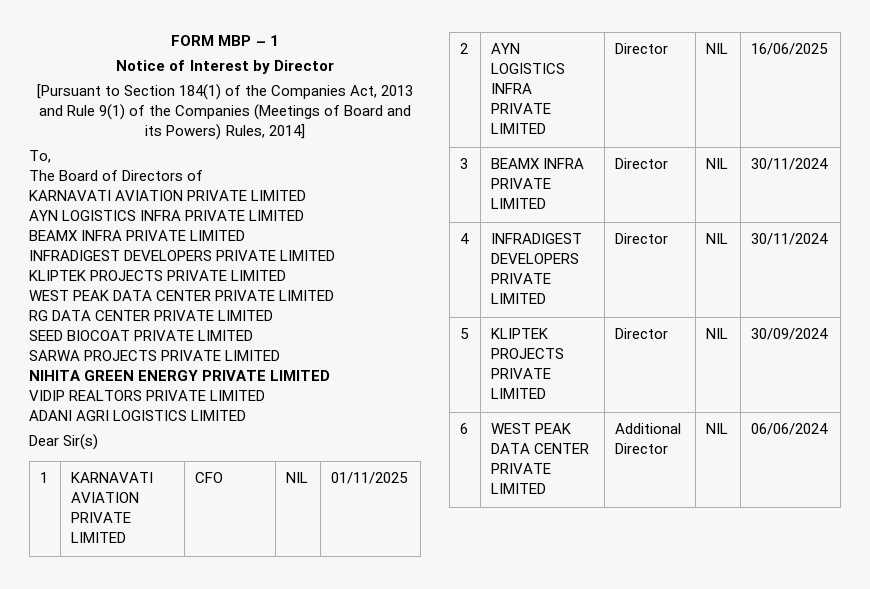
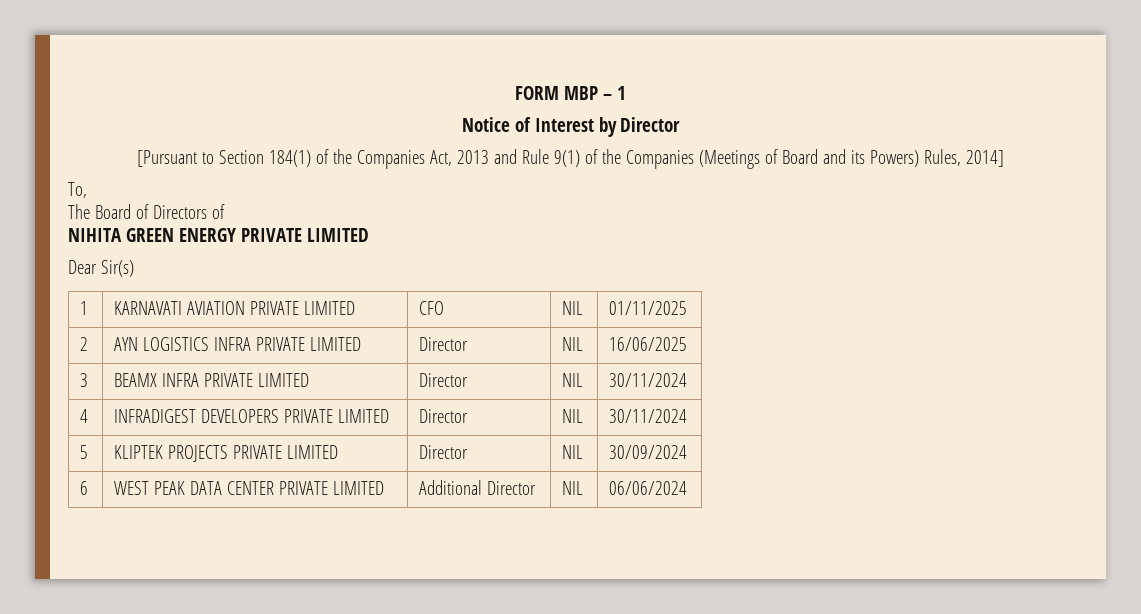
  The Board of Directors of
- KARNAVATI AVIATION PRIVATE LIMITED
- AYN LOGISTICS INFRA PRIVATE LIMITED
- BEAMX INFRA PRIVATE LIMITED
- INFRADIGEST DEVELOPERS PRIVATE LIMITED
- KLIPTEK PROJECTS PRIVATE LIMITED
- WEST PEAK DATA CENTER PRIVATE LIMITED
- RG DATA CENTER PRIVATE LIMITED
- SEED BIOCOAT PRIVATE LIMITED
- SARWA PROJECTS PRIVATE LIMITED
- VIDIP REALTORS PRIVATE LIMITED
- ADANI AGRI LOGISTICS LIMITED

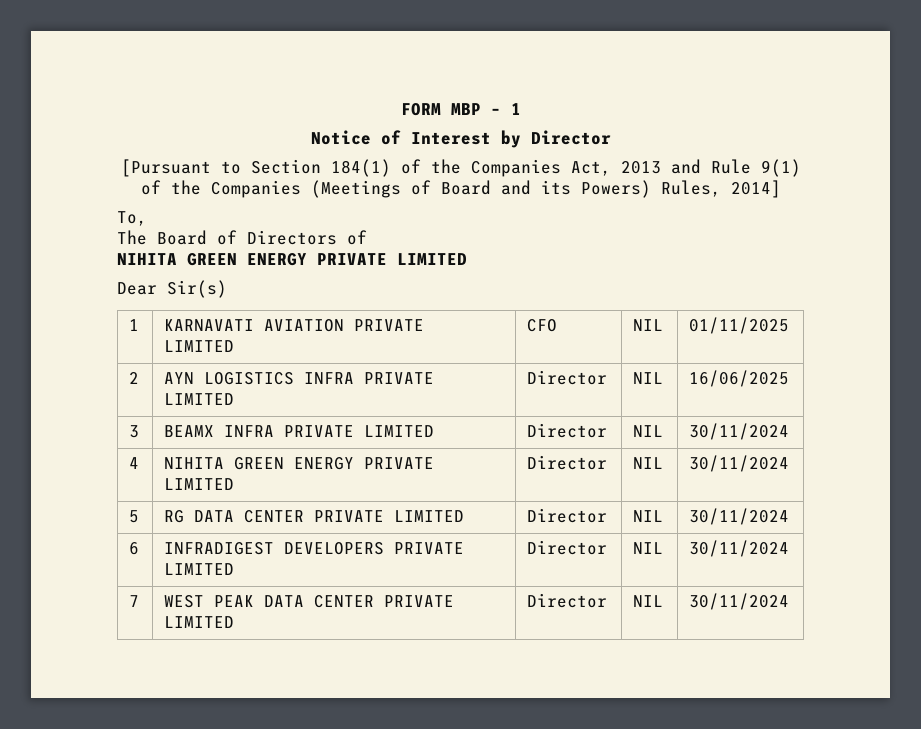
- 4 | INFRADIGEST DEVELOPERS PRIVATE LIMITED | Director | NIL | 30/11/2024
+ 4 | NIHITA GREEN ENERGY PRIVATE LIMITED | Director | NIL | 30/11/2024
+ 5 | RG DATA CENTER PRIVATE LIMITED | Director | NIL | 30/11/2024
+ 6 | INFRADIGEST DEVELOPERS PRIVATE LIMITED | Director | NIL | 30/11/2024
- 5 | KLIPTEK PROJECTS PRIVATE LIMITED | Director | NIL | 30/09/2024
- 6 | WEST PEAK DATA CENTER PRIVATE LIMITED | Additional Director | NIL | 06/06/2024
+ 7 | WEST PEAK DATA CENTER PRIVATE LIMITED | Director | NIL | 30/11/2024

